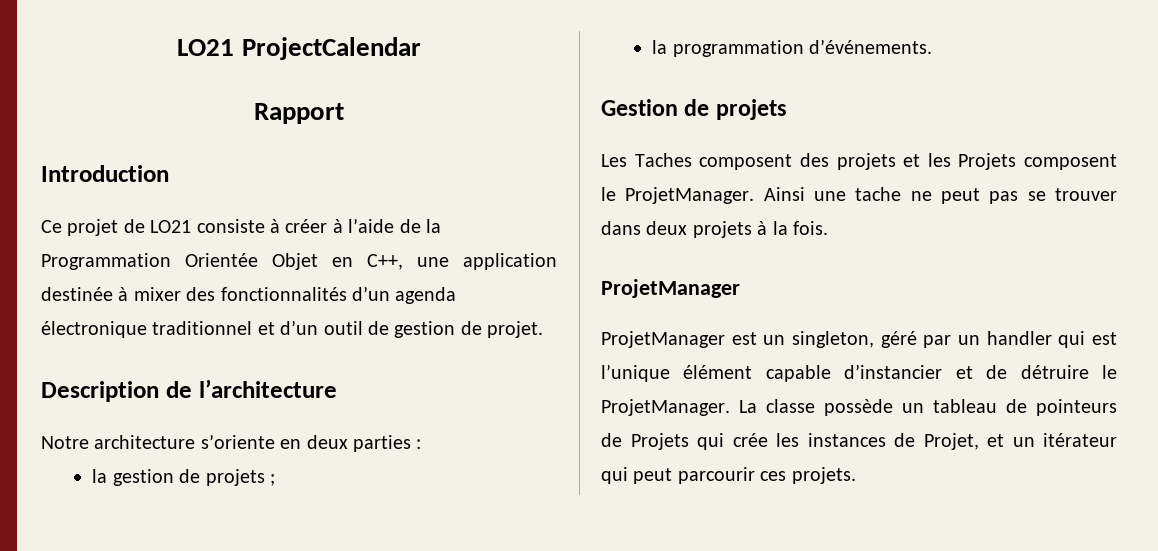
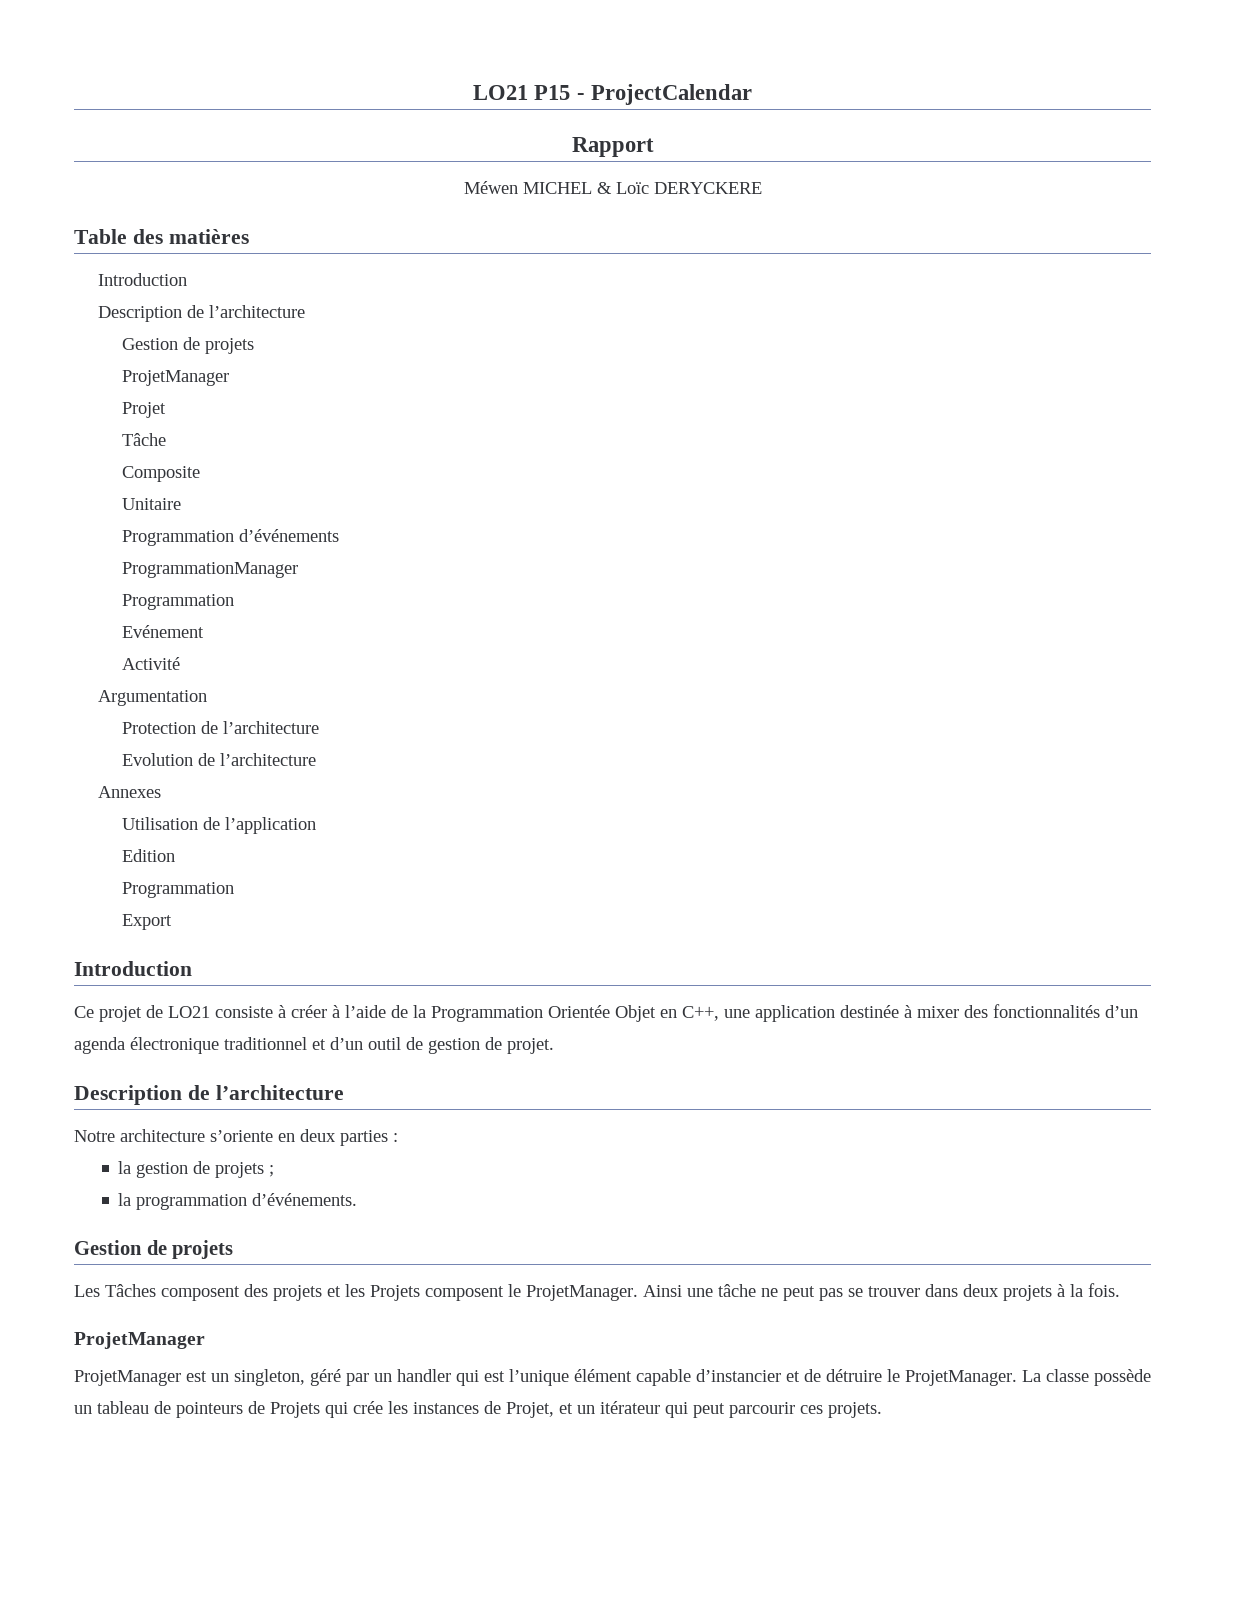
- LO21 ProjectCalendar
+ LO21 P15 - ProjectCalendar
+ Méwen MICHEL & Loïc DERYCKERE
+ Table des matières
+ Introduction
+ Description de l’architecture
+ Gestion de projets
+ ProjetManager
+ Projet
+ Tâche
+ Composite
+ Unitaire
+ Programmation d’événements
+ ProgrammationManager
+ Programmation
+ Evénement
+ Activité
+ Argumentation
+ Protection de l’architecture
+ Evolution de l’architecture
+ Annexes
+ Utilisation de l’application
+ Edition
+ Programmation
+ Export
- Les Taches composent des projets et les Projets composent le ProjetManager.
+ Les Tâches composent des projets et les Projets composent le ProjetManager.
- Ainsi une tache ne peut pas se trouver dans deux projets à la fois.
+ Ainsi une tâche ne peut pas se trouver dans deux projets à la fois.

